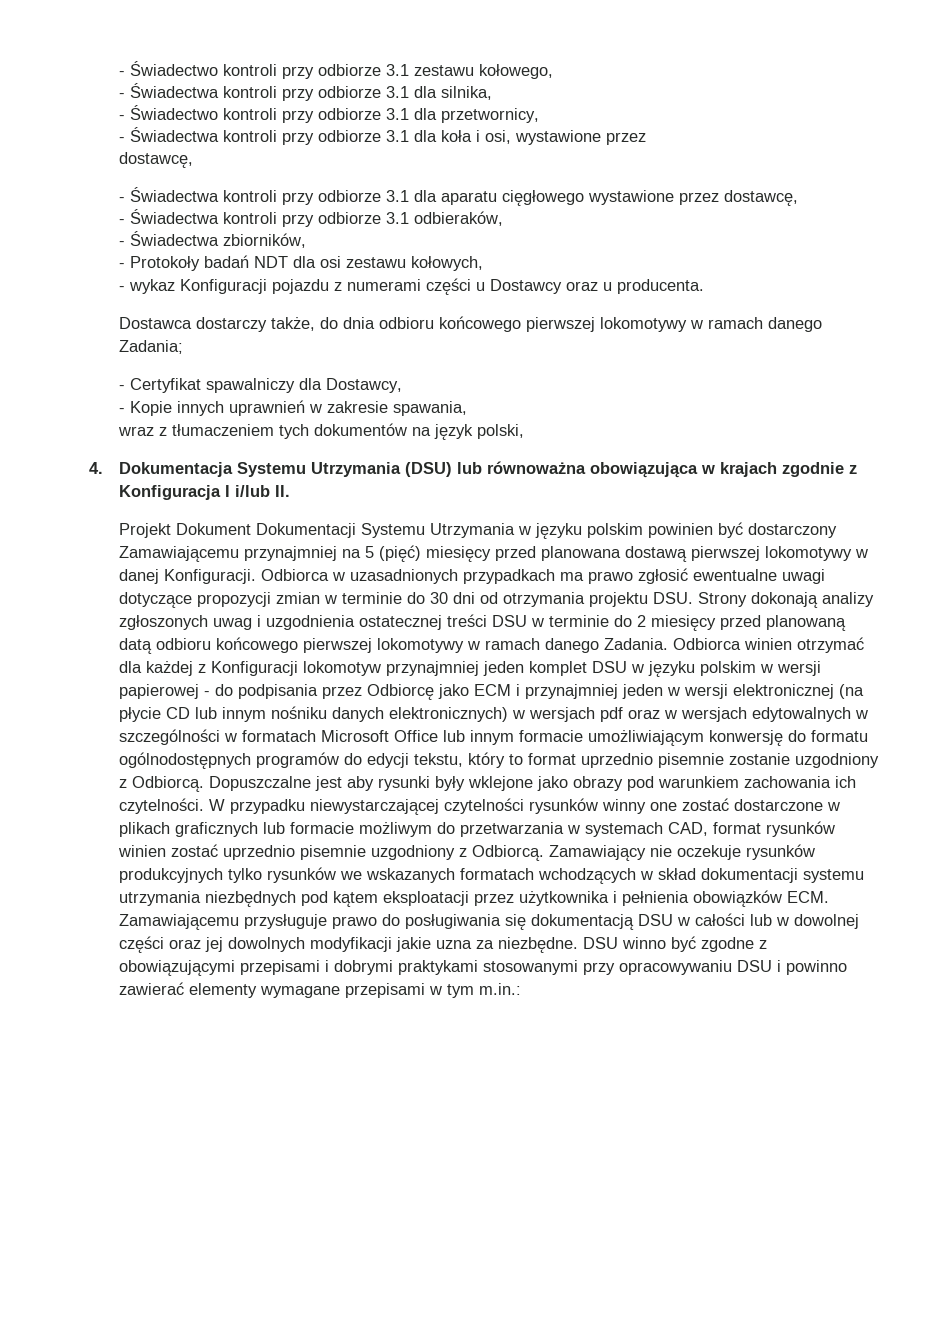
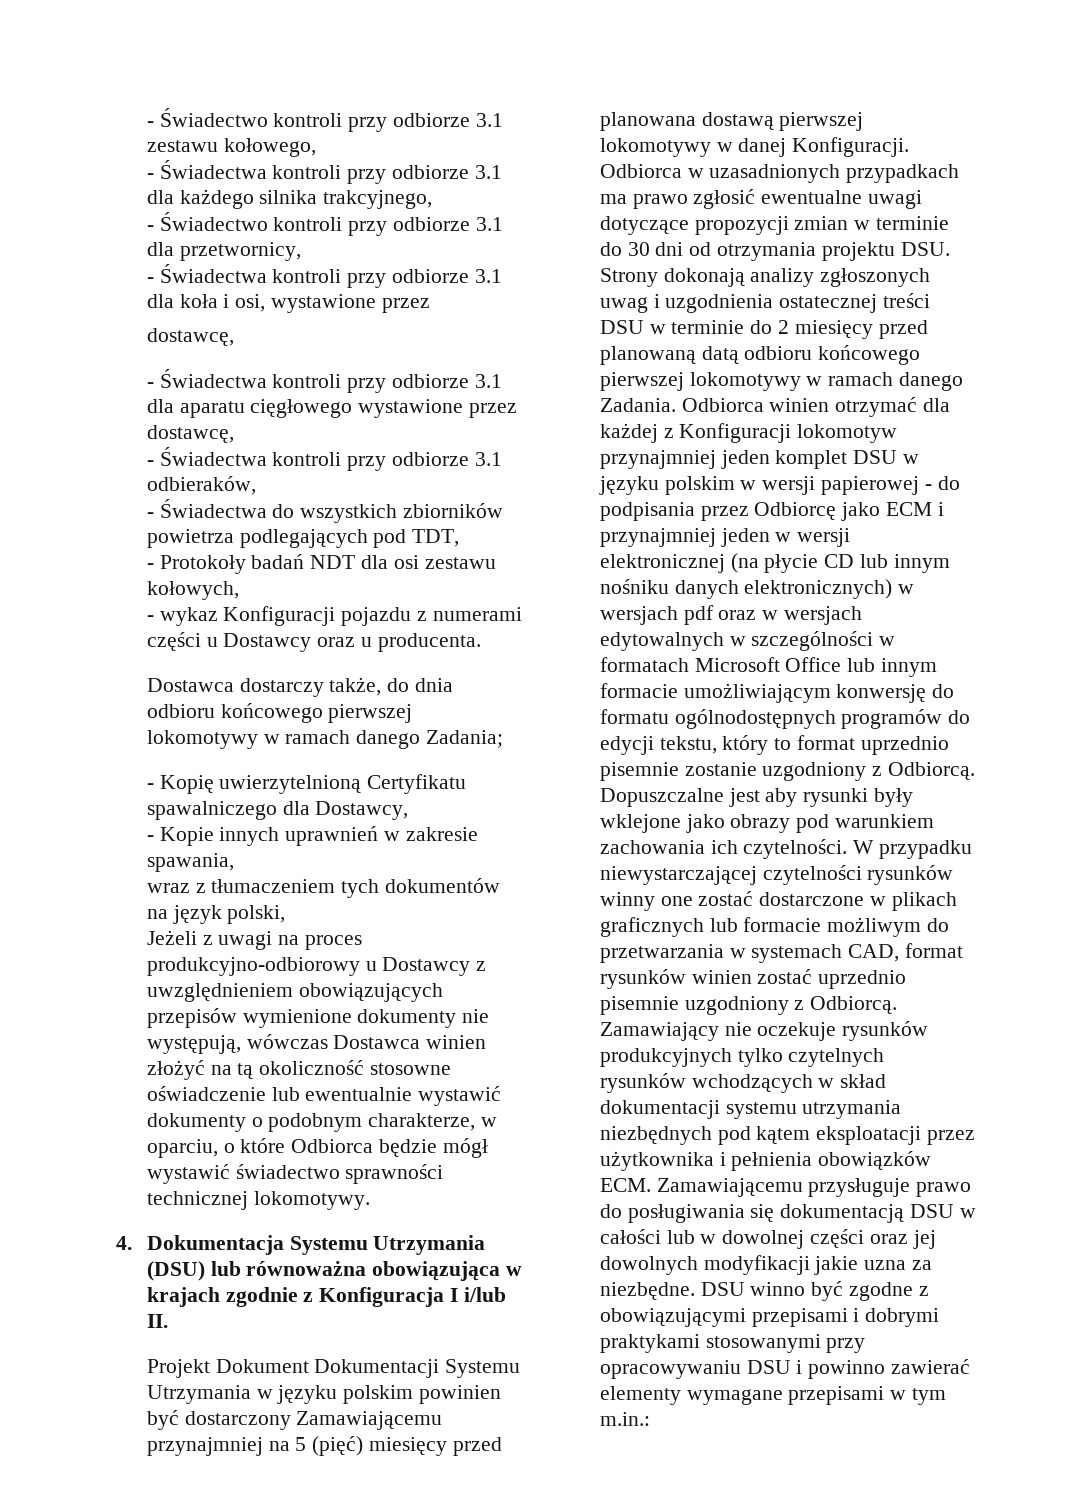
- - Świadectwa kontroli przy odbiorze 3.1 dla silnika,
+ - Świadectwa kontroli przy odbiorze 3.1 dla każdego silnika trakcyjnego,
- - Świadectwa zbiorników,
+ - Świadectwa do wszystkich zbiorników powietrza podlegających pod TDT,
- - Certyfikat spawalniczy dla Dostawcy,
+ - Kopię uwierzytelnioną Certyfikatu spawalniczego dla Dostawcy,
+ Jeżeli z uwagi na proces produkcyjno-odbiorowy u Dostawcy z uwzględnieniem obowiązujących przepisów wymienione dokumenty nie występują, wówczas Dostawca winien złożyć na tą okoliczność stosowne oświadczenie lub ewentualnie wystawić dokumenty o podobnym charakterze, w oparciu, o które Odbiorca będzie mógł wystawić świadectwo sprawności technicznej lokomotywy.
- Zamawiający nie oczekuje rysunków produkcyjnych tylko rysunków we wskazanych formatach wchodzących w skład dokumentacji systemu utrzymania niezbędnych pod kątem eksploatacji przez użytkownika i pełnienia obowiązków ECM. Zamawiającemu przysługuje prawo do posługiwania się dokumentacją DSU w całości lub w dowolnej części oraz jej dowolnych modyfikacji jakie uzna za niezbędne.
+ Zamawiający nie oczekuje rysunków produkcyjnych tylko czytelnych rysunków wchodzących w skład dokumentacji systemu utrzymania niezbędnych pod kątem eksploatacji przez użytkownika i pełnienia obowiązków ECM. Zamawiającemu przysługuje prawo do posługiwania się dokumentacją DSU w całości lub w dowolnej części oraz jej dowolnych modyfikacji jakie uzna za niezbędne.

